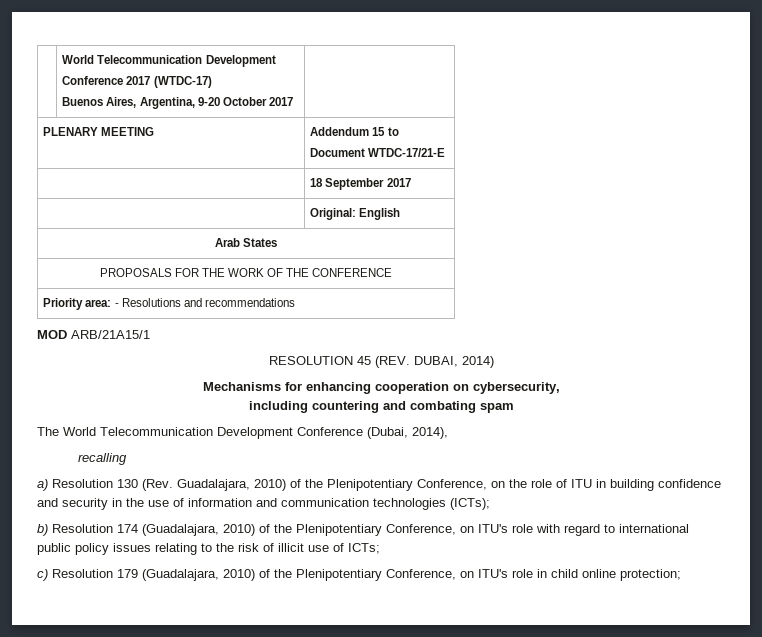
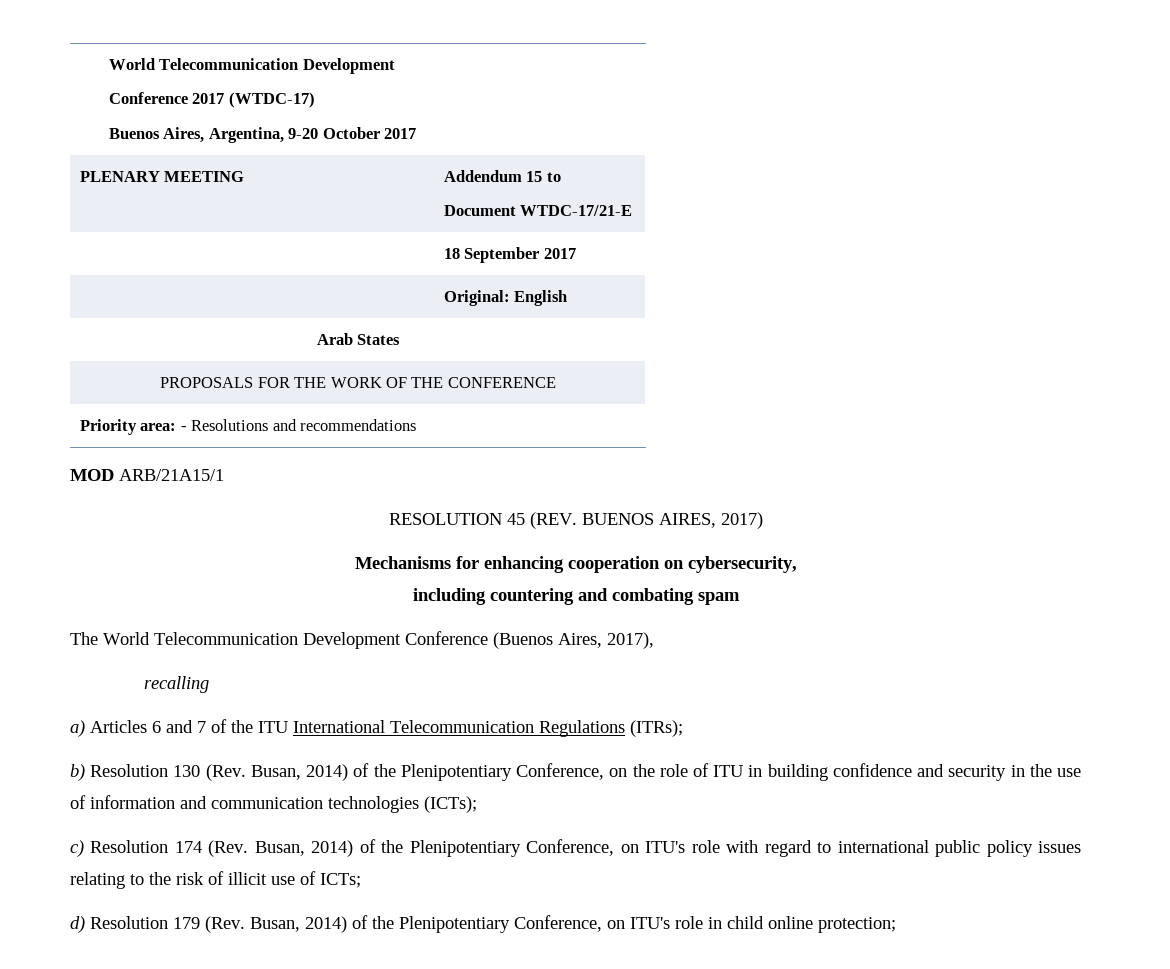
- RESOLUTION 45 (REV. DUBAI, 2014)
+ RESOLUTION 45 (REV. BUENOS AIRES, 2017)
- The World Telecommunication Development Conference (Dubai, 2014),
+ The World Telecommunication Development Conference (Buenos Aires, 2017),
- a) Resolution 130 (Rev. Guadalajara, 2010) of the Plenipotentiary Conference, on the role of ITU in building confidence and security in the use of information and communication technologies (ICTs);
+ a) Articles 6 and 7 of the ITU International Telecommunication Regulations (ITRs);
+ b) Resolution 130 (Rev. Busan, 2014) of the Plenipotentiary Conference, on the role of ITU in building confidence and security in the use of information and communication technologies (ICTs);
- b) Resolution 174 (Guadalajara, 2010) of the Plenipotentiary Conference, on ITU's role with regard to international public policy issues relating to the risk of illicit use of ICTs;
+ c) Resolution 174 (Rev. Busan, 2014) of the Plenipotentiary Conference, on ITU's role with regard to international public policy issues relating to the risk of illicit use of ICTs;
- c) Resolution 179 (Guadalajara, 2010) of the Plenipotentiary Conference, on ITU's role in child online protection;
+ d) Resolution 179 (Rev. Busan, 2014) of the Plenipotentiary Conference, on ITU's role in child online protection;

